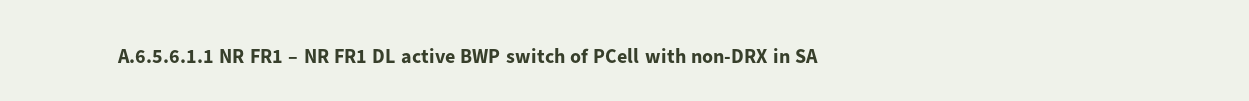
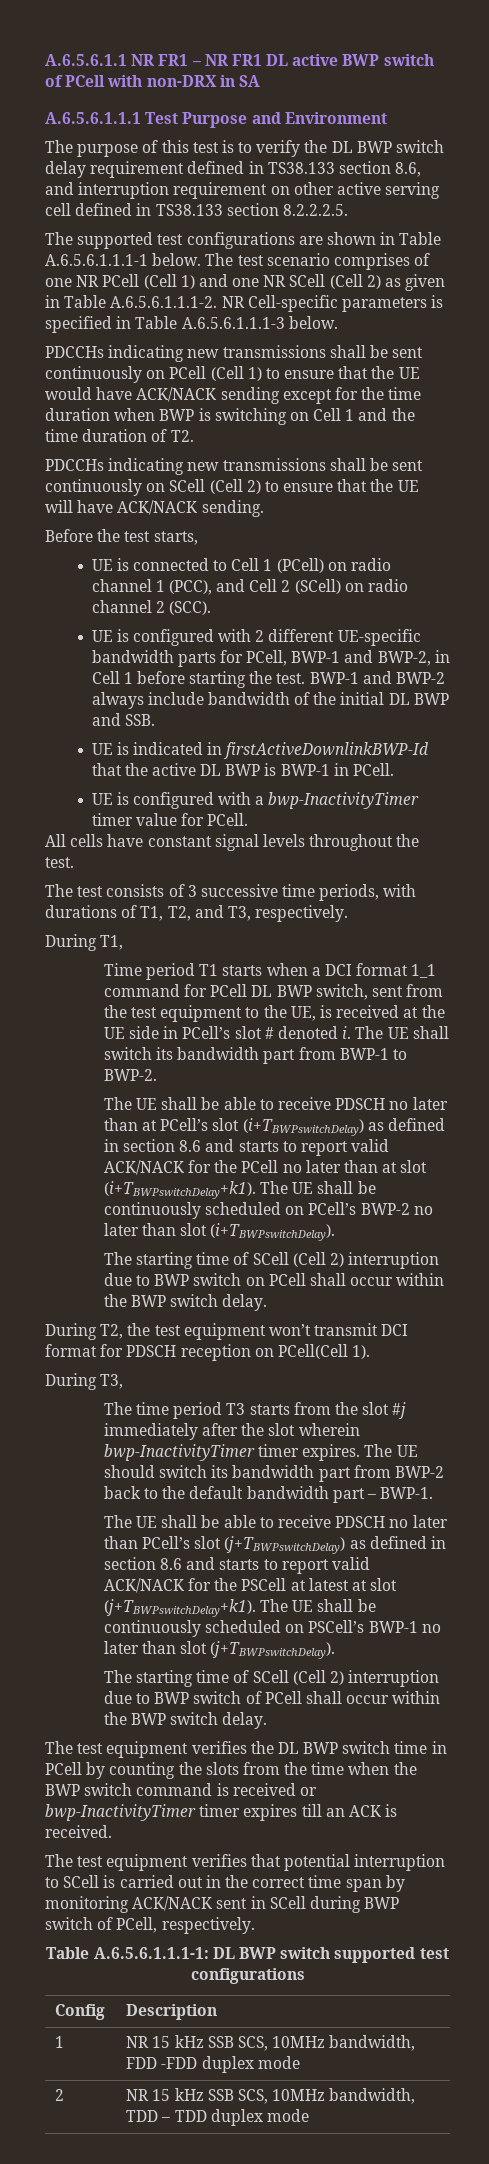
+ A.6.5.6.1.1.1 Test Purpose and Environment
+ The purpose of this test is to verify the DL BWP switch delay requirement defined in TS38.133 section 8.6, and interruption requirement on other active serving cell defined in TS38.133 section 8.2.2.2.5.
+ The supported test configurations are shown in Table A.6.5.6.1.1.1-1 below. The test scenario comprises of one NR PCell (Cell 1) and one NR SCell (Cell 2) as given in Table A.6.5.6.1.1.1-2. NR Cell-specific parameters is specified in Table A.6.5.6.1.1.1-3 below.
+ PDCCHs indicating new transmissions shall be sent continuously on PCell (Cell 1) to ensure that the UE would have ACK/NACK sending except for the time duration when BWP is switching on Cell 1 and the time duration of T2.
+ PDCCHs indicating new transmissions shall be sent continuously on SCell (Cell 2) to ensure that the UE will have ACK/NACK sending.
+ Before the test starts,
+ UE is connected to Cell 1 (PCell) on radio channel 1 (PCC), and Cell 2 (SCell) on radio channel 2 (SCC).
+ UE is configured with 2 different UE-specific bandwidth parts for PCell, BWP-1 and BWP-2, in Cell 1 before starting the test. BWP-1 and BWP-2 always include bandwidth of the initial DL BWP and SSB.
+ UE is indicated in firstActiveDownlinkBWP-Id that the active DL BWP is BWP-1 in PCell.
+ UE is configured with a bwp-InactivityTimer timer value for PCell.
+ All cells have constant signal levels throughout the test.
+ The test consists of 3 successive time periods, with durations of T1, T2, and T3, respectively.
+ During T1,
+ Time period T1 starts when a DCI format 1_1 command for PCell DL BWP switch, sent from the test equipment to the UE, is received at the UE side in PCell’s slot # denoted i. The UE shall switch its bandwidth part from BWP-1 to BWP-2.
+ The UE shall be able to receive PDSCH no later than at PCell’s slot (i+TBWPswitchDelay) as defined in section 8.6 and starts to report valid ACK/NACK for the PCell no later than at slot (i+TBWPswitchDelay+k1). The UE shall be continuously scheduled on PCell’s BWP-2 no later than slot (i+TBWPswitchDelay).
+ The starting time of SCell (Cell 2) interruption due to BWP switch on PCell shall occur within the BWP switch delay.
+ During T2, the test equipment won’t transmit DCI format for PDSCH reception on PCell(Cell 1).
+ During T3,
+ The time period T3 starts from the slot #j immediately after the slot wherein bwp-InactivityTimer timer expires. The UE should switch its bandwidth part from BWP-2 back to the default bandwidth part – BWP-1.
+ The UE shall be able to receive PDSCH no later than PCell’s slot (j+TBWPswitchDelay) as defined in section 8.6 and starts to report valid ACK/NACK for the PSCell at latest at slot (j+TBWPswitchDelay+k1). The UE shall be continuously scheduled on PSCell’s BWP-1 no later than slot (j+TBWPswitchDelay).
+ The starting time of SCell (Cell 2) interruption due to BWP switch of PCell shall occur within the BWP switch delay.
+ The test equipment verifies the DL BWP switch time in PCell by counting the slots from the time when the BWP switch command is received or bwp-InactivityTimer timer expires till an ACK is received.
+ The test equipment verifies that potential interruption to SCell is carried out in the correct time span by monitoring ACK/NACK sent in SCell during BWP switch of PCell, respectively.
+ Table A.6.5.6.1.1.1-1: DL BWP switch supported test configurations
+ Config | Description
+ 1 | NR 15 kHz SSB SCS, 10MHz bandwidth, FDD -FDD duplex mode
+ 2 | NR 15 kHz SSB SCS, 10MHz bandwidth, TDD – TDD duplex mode

